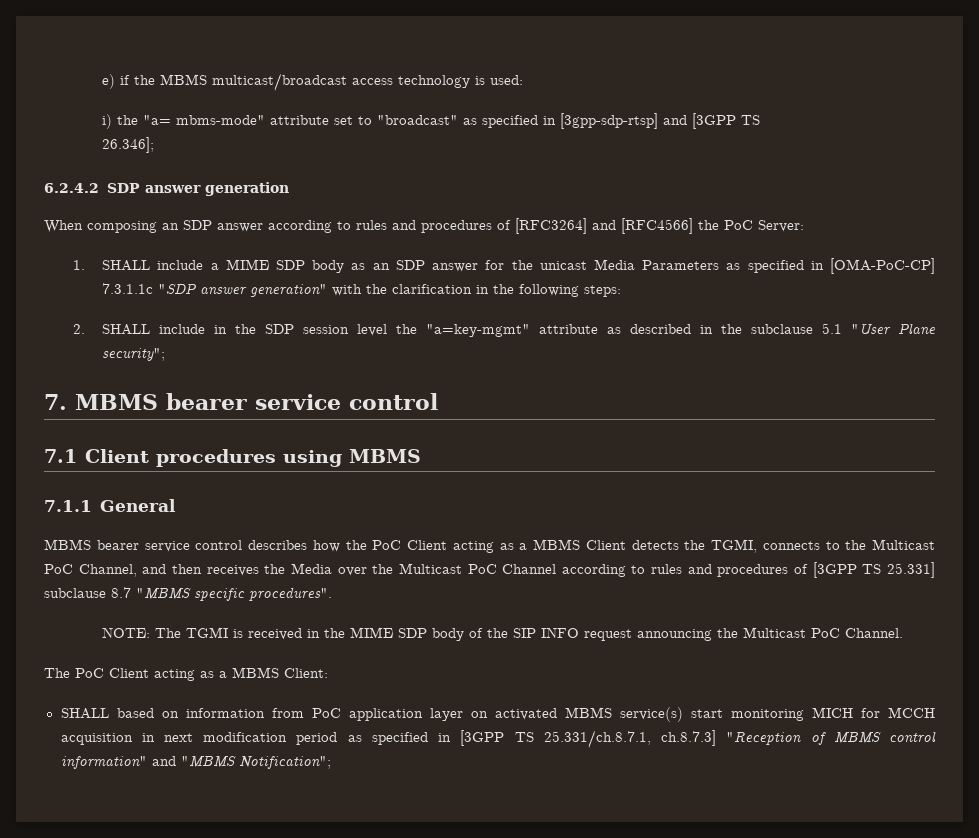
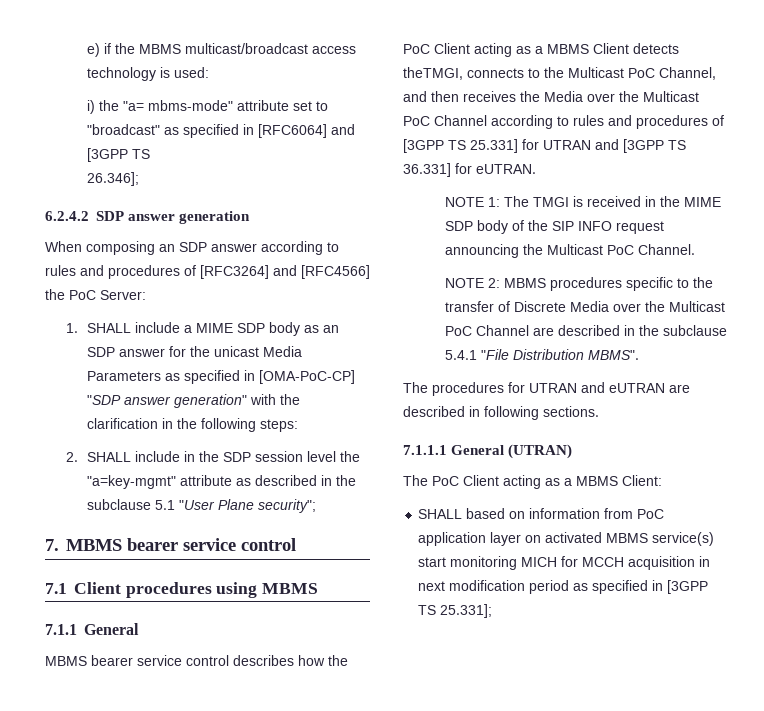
- i) the "a= mbms-mode" attribute set to "broadcast" as specified in [3gpp-sdp-rtsp] and [3GPP TS
+ i) the "a= mbms-mode" attribute set to "broadcast" as specified in [RFC6064] and [3GPP TS
- 1. SHALL include a MIME SDP body as an SDP answer for the unicast Media Parameters as specified in [OMA-PoC-CP] 7.3.1.1c "SDP answer generation" with the clarification in the following steps:
+ 1. SHALL include a MIME SDP body as an SDP answer for the unicast Media Parameters as specified in [OMA-PoC-CP] "SDP answer generation" with the clarification in the following steps:
- MBMS bearer service control describes how the PoC Client acting as a MBMS Client detects the TGMI, connects to the Multicast PoC Channel, and then receives the Media over the Multicast PoC Channel according to rules and procedures of [3GPP TS 25.331] subclause 8.7 "MBMS specific procedures".
- NOTE: The TGMI is received in the MIME SDP body of the SIP INFO request announcing the Multicast PoC Channel.
+ MBMS bearer service control describes how the PoC Client acting as a MBMS Client detects theTMGI, connects to the Multicast PoC Channel, and then receives the Media over the Multicast PoC Channel according to rules and procedures of [3GPP TS 25.331] for UTRAN and [3GPP TS 36.331] for eUTRAN.
+ NOTE 1: The TMGI is received in the MIME SDP body of the SIP INFO request announcing the Multicast PoC Channel.
+ NOTE 2: MBMS procedures specific to the transfer of Discrete Media over the Multicast PoC Channel are described in the subclause 5.4.1 "File Distribution MBMS".
+ The procedures for UTRAN and eUTRAN are described in following sections.
+ 7.1.1.1 General (UTRAN)
- SHALL based on information from PoC application layer on activated MBMS service(s) start monitoring MICH for MCCH acquisition in next modification period as specified in [3GPP TS 25.331/ch.8.7.1, ch.8.7.3] "Reception of MBMS control information" and "MBMS Notification";
+ SHALL based on information from PoC application layer on activated MBMS service(s) start monitoring MICH for MCCH acquisition in next modification period as specified in [3GPP TS 25.331];

